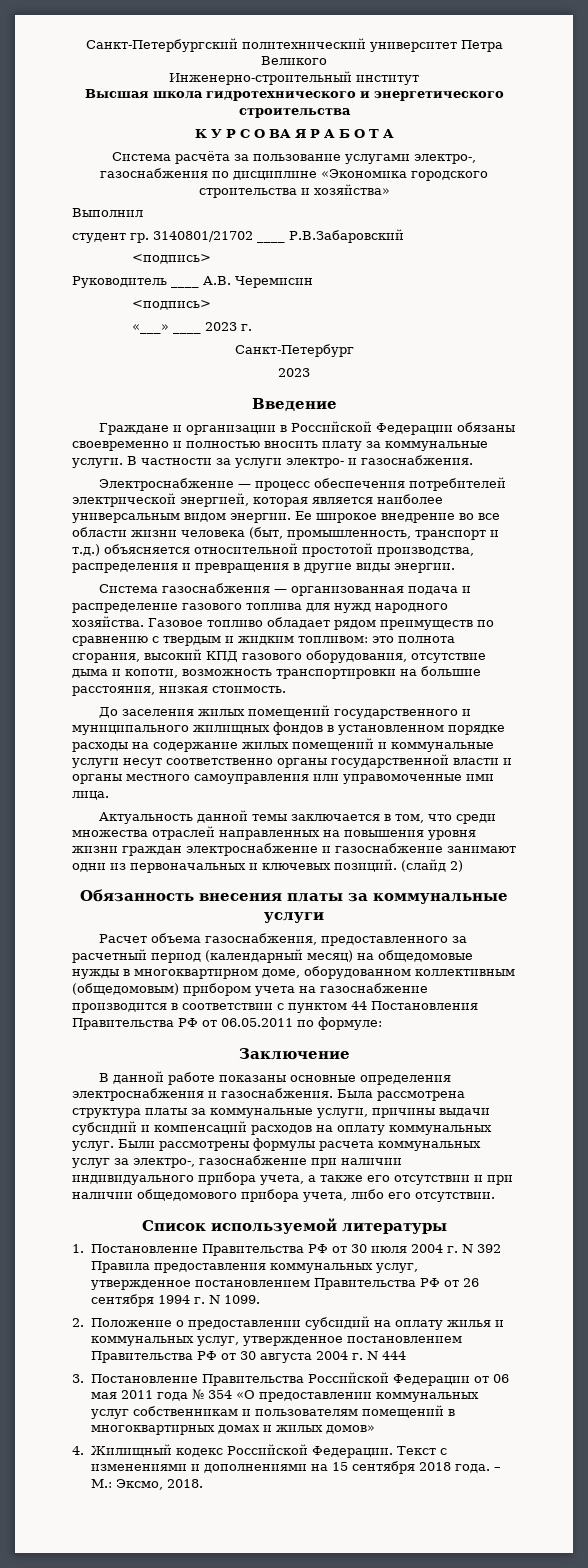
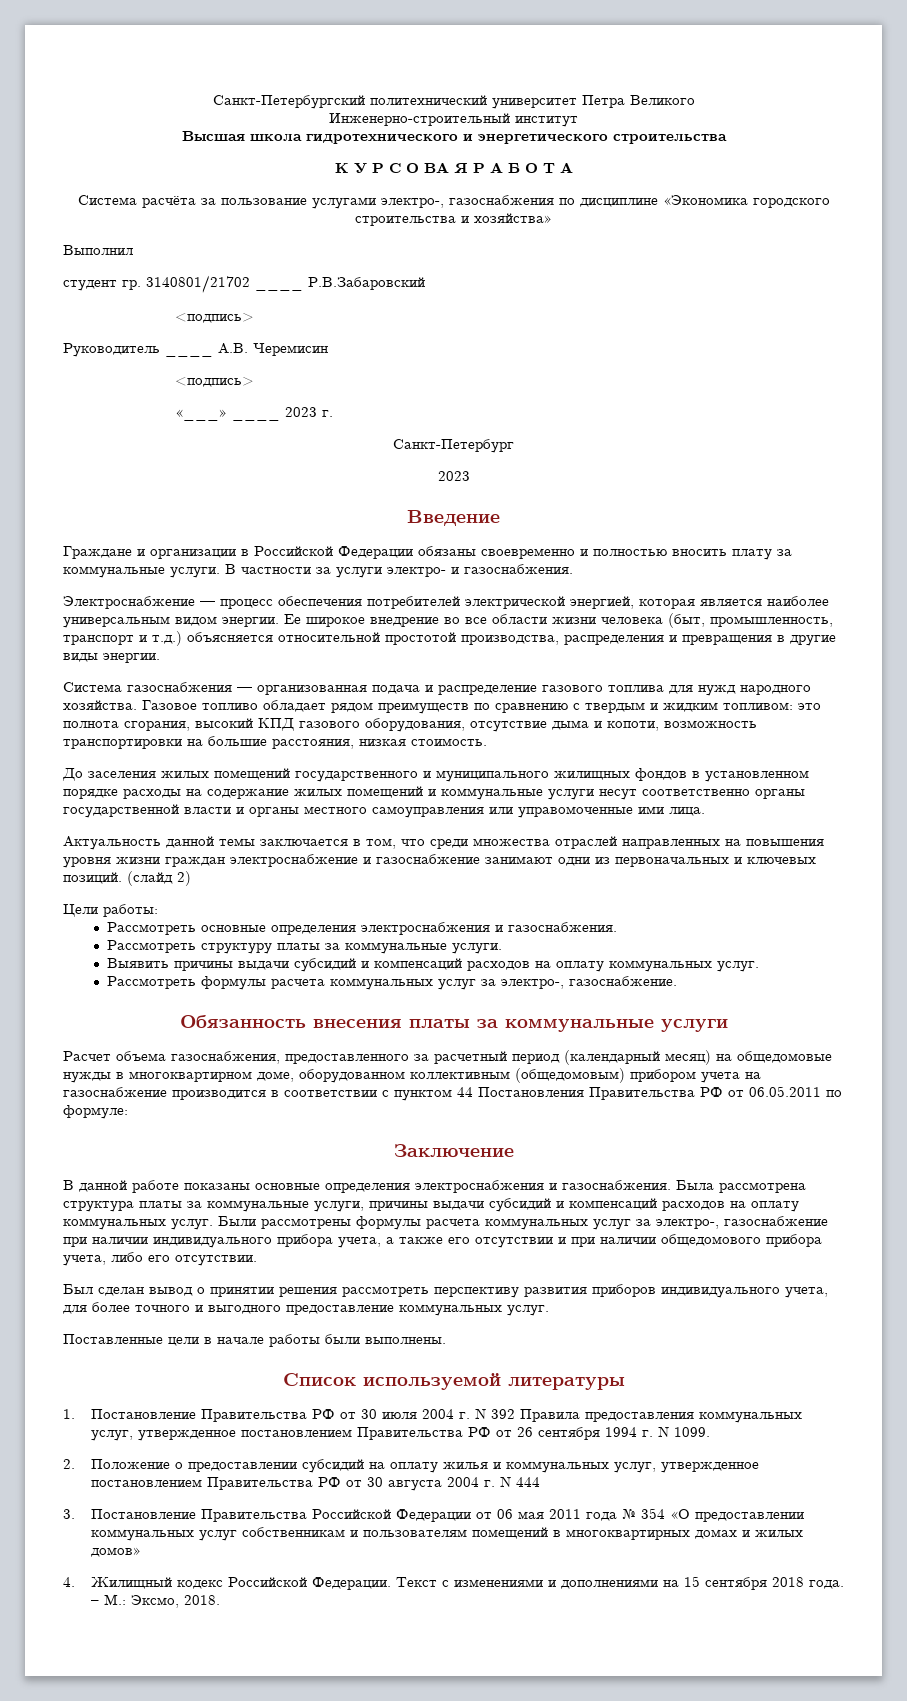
+ Цели работы:
+ Рассмотреть основные определения электроснабжения и газоснабжения.
+ Рассмотреть структуру платы за коммунальные услуги.
+ Выявить причины выдачи субсидий и компенсаций расходов на оплату коммунальных услуг.
+ Рассмотреть формулы расчета коммунальных услуг за электро-, газоснабжение.
+ Был сделан вывод о принятии решения рассмотреть перспективу развития приборов индивидуального учета, для более точного и выгодного предоставление коммунальных услуг.
+ Поставленные цели в начале работы были выполнены.

